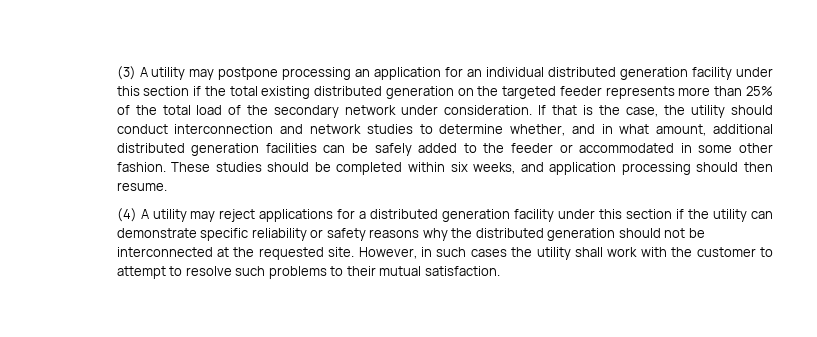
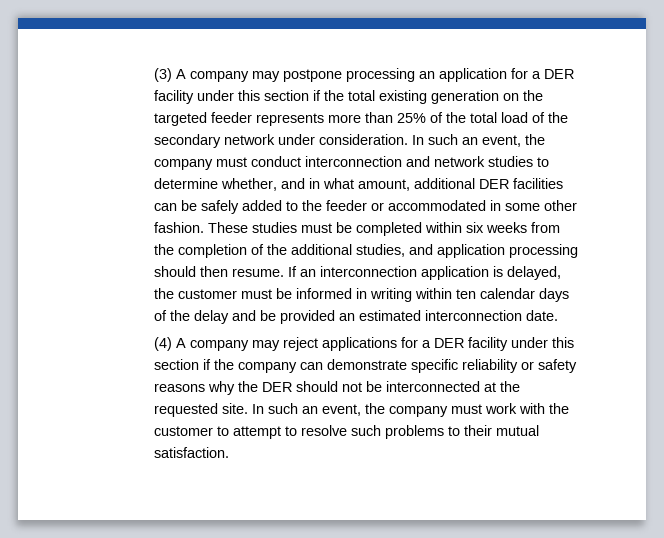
- (3) A utility may postpone processing an application for an individual distributed generation facility under this section if the total existing distributed generation on the targeted feeder represents more than 25% of the total load of the secondary network under consideration.
+ (3) A company may postpone processing an application for a DER facility under this section if the total existing generation on the targeted feeder represents more than 25% of the total load of the secondary network under consideration.
- If that is the case, the utility should conduct interconnection and network studies to determine whether, and in what amount, additional distributed generation facilities can be safely added to the feeder or accommodated in some other fashion.
+ In such an event, the company must conduct interconnection and network studies to determine whether, and in what amount, additional DER facilities can be safely added to the feeder or accommodated in some other fashion.
- These studies should be completed within six weeks, and application processing should then resume.
+ These studies must be completed within six weeks from the completion of the additional studies, and application processing should then resume. If an interconnection application is delayed, the customer must be informed in writing within ten calendar days of the delay and be provided an estimated interconnection date.
- (4) A utility may reject applications for a distributed generation facility under this section if the utility can demonstrate specific reliability or safety reasons why the distributed generation should not be interconnected at the requested site.
+ (4) A company may reject applications for a DER facility under this section if the company can demonstrate specific reliability or safety reasons why the DER should not be interconnected at the requested site.
- However, in such cases the utility shall work with the customer to attempt to resolve such problems to their mutual satisfaction.
+ In such an event, the company must work with the customer to attempt to resolve such problems to their mutual satisfaction.

